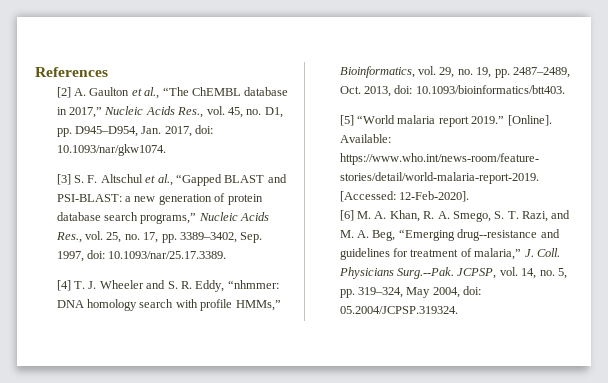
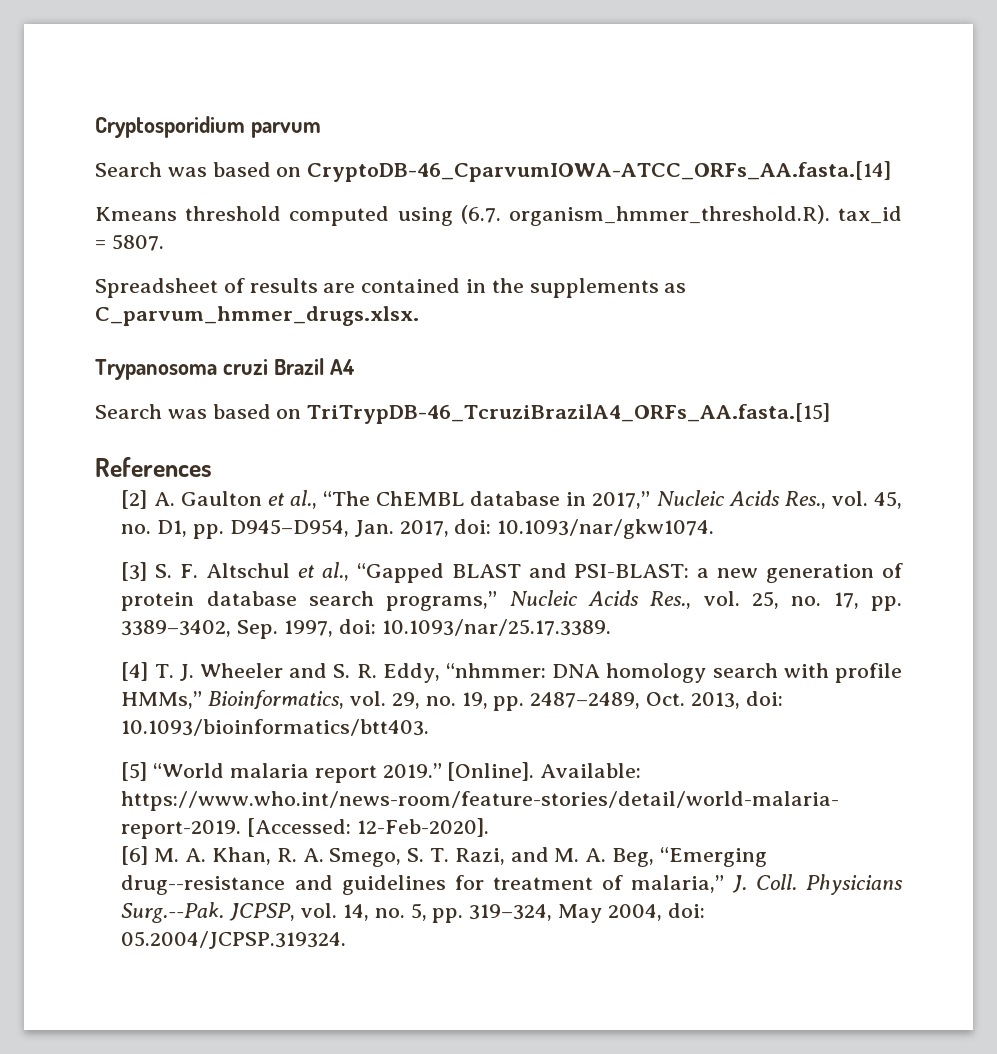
+ Cryptosporidium parvum
+ Search was based on CryptoDB-46_CparvumIOWA-ATCC_ORFs_AA.fasta.[14]
+ Kmeans threshold computed using (6.7. organism_hmmer_threshold.R). tax_id = 5807.
+ Spreadsheet of results are contained in the supplements as C_parvum_hmmer_drugs.xlsx.
+ Trypanosoma cruzi Brazil A4
+ Search was based on TriTrypDB-46_TcruziBrazilA4_ORFs_AA.fasta.[15]

